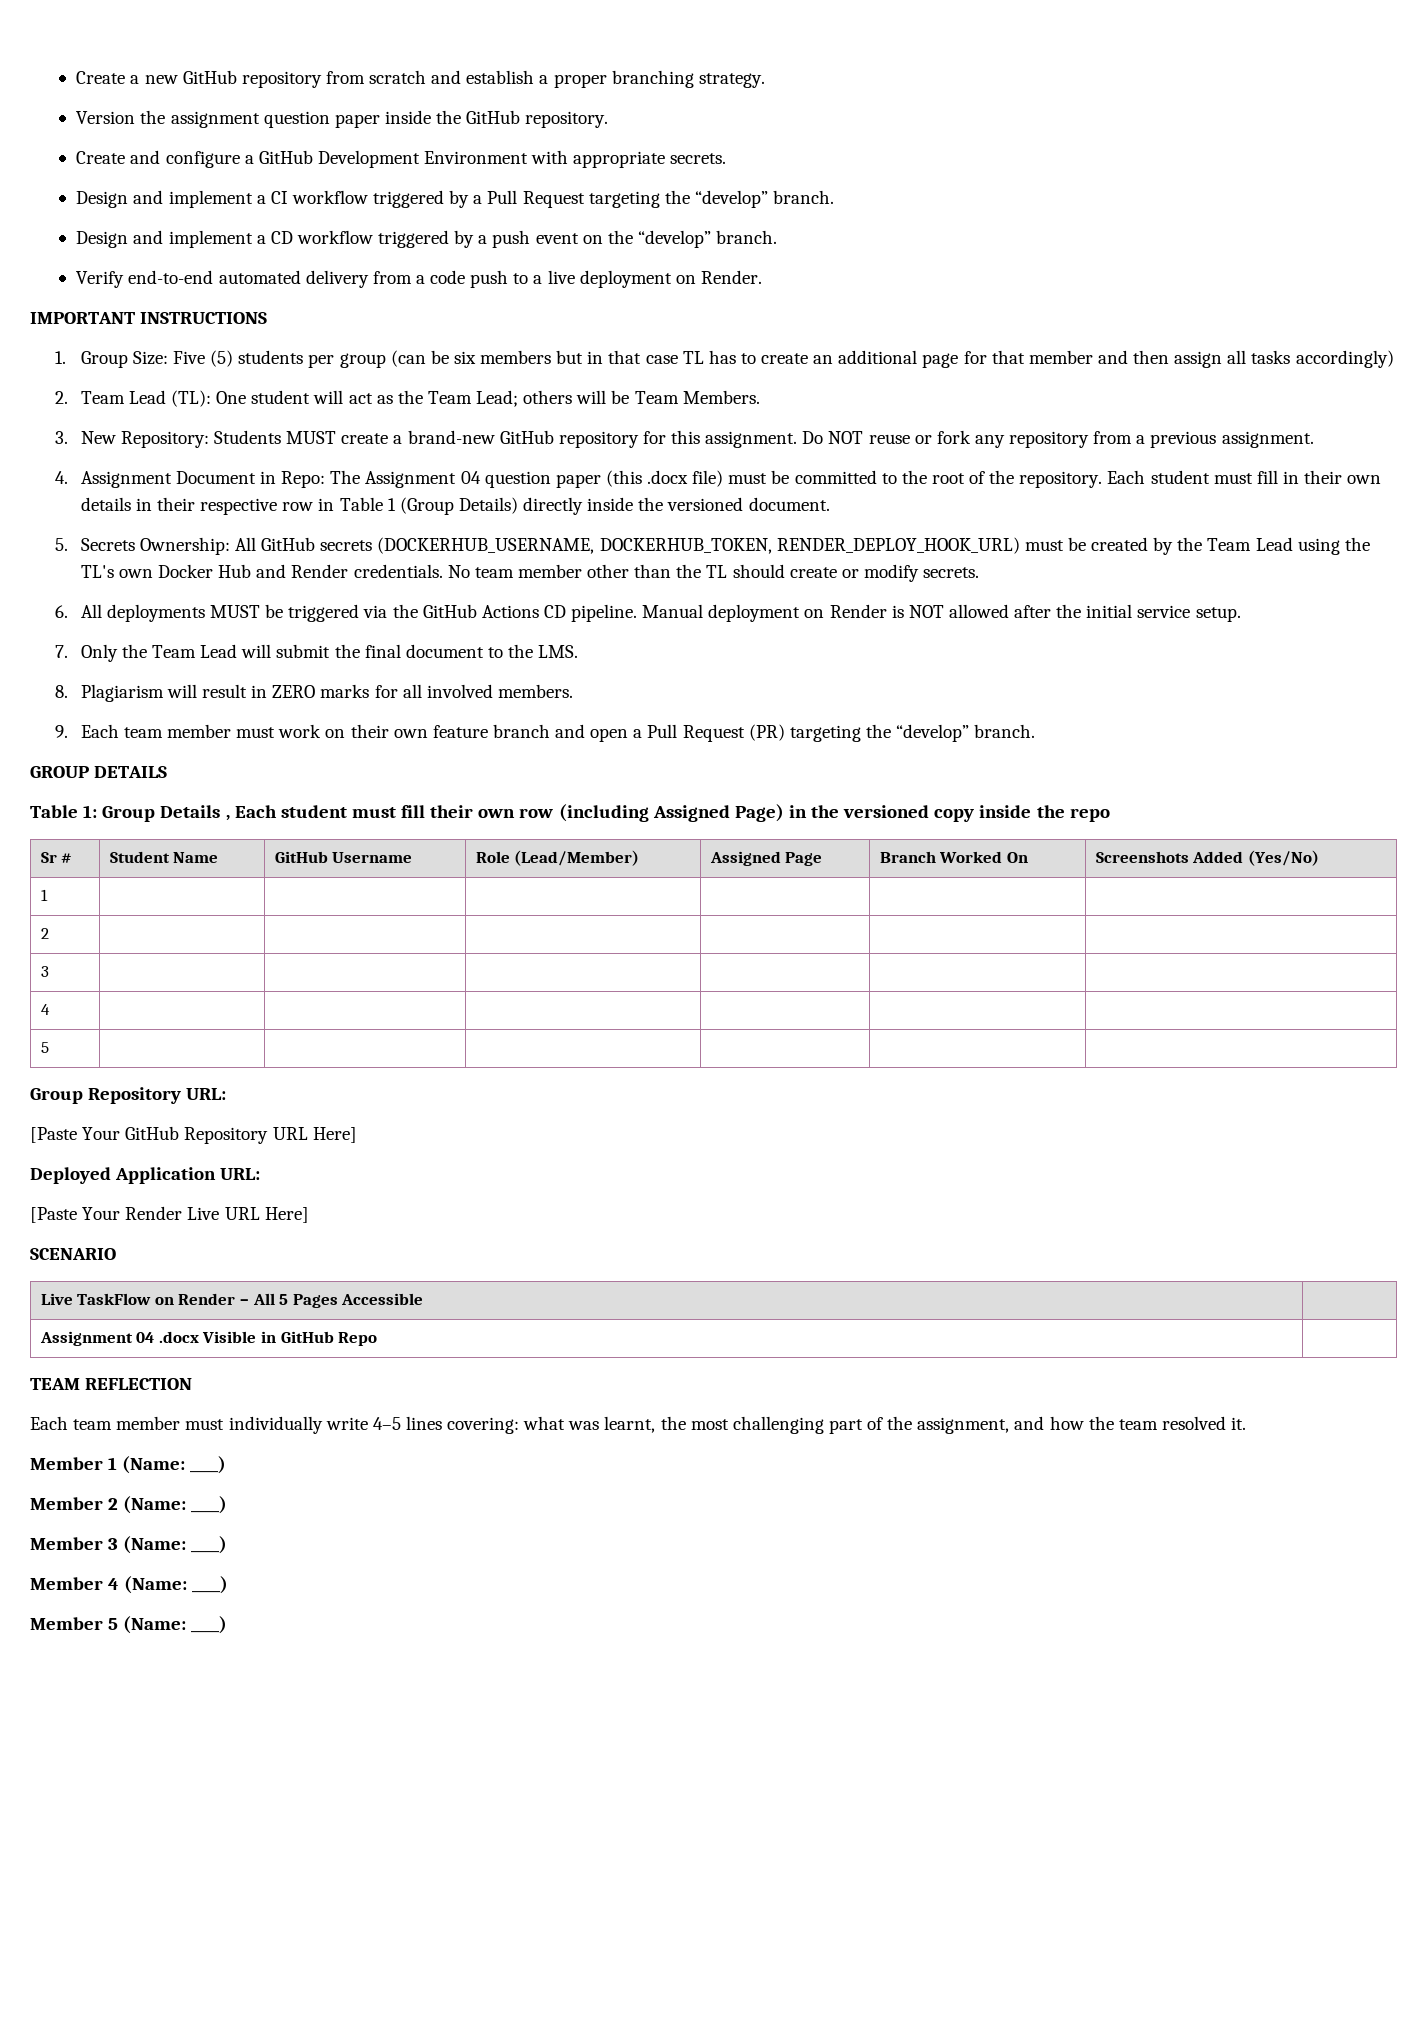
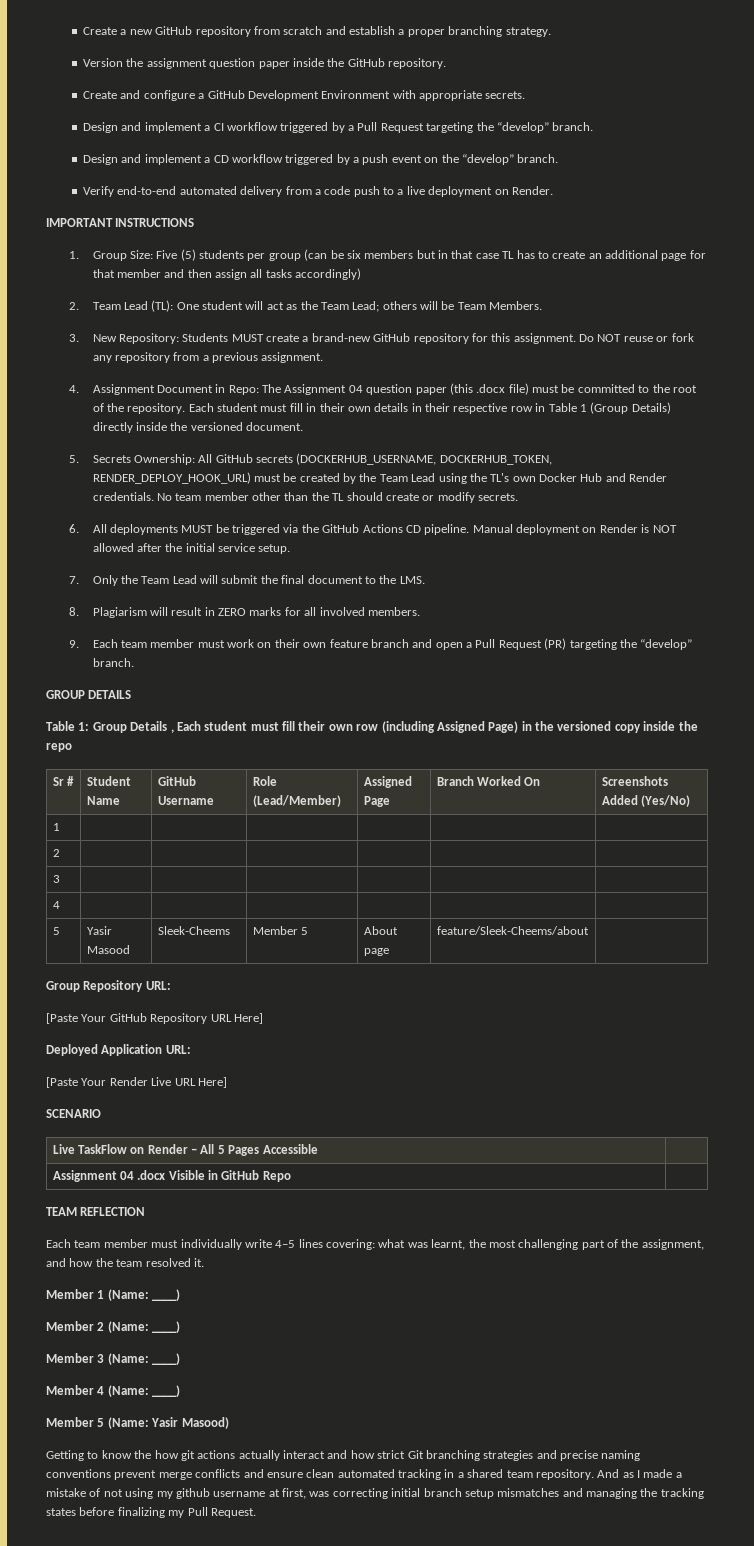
- 5 | | | | | |
+ 5 | Yasir Masood | Sleek-Cheems | Member 5 | About page | feature/Sleek-Cheems/about |
- Member 5 (Name: ____)
+ Member 5 (Name: Yasir Masood)
+ Getting to know the how git actions actually interact and how strict Git branching strategies and precise naming conventions prevent merge conflicts and ensure clean automated tracking in a shared team repository. And as I made a mistake of not using my github username at first, was correcting initial branch setup mismatches and managing the tracking states before finalizing my Pull Request.

